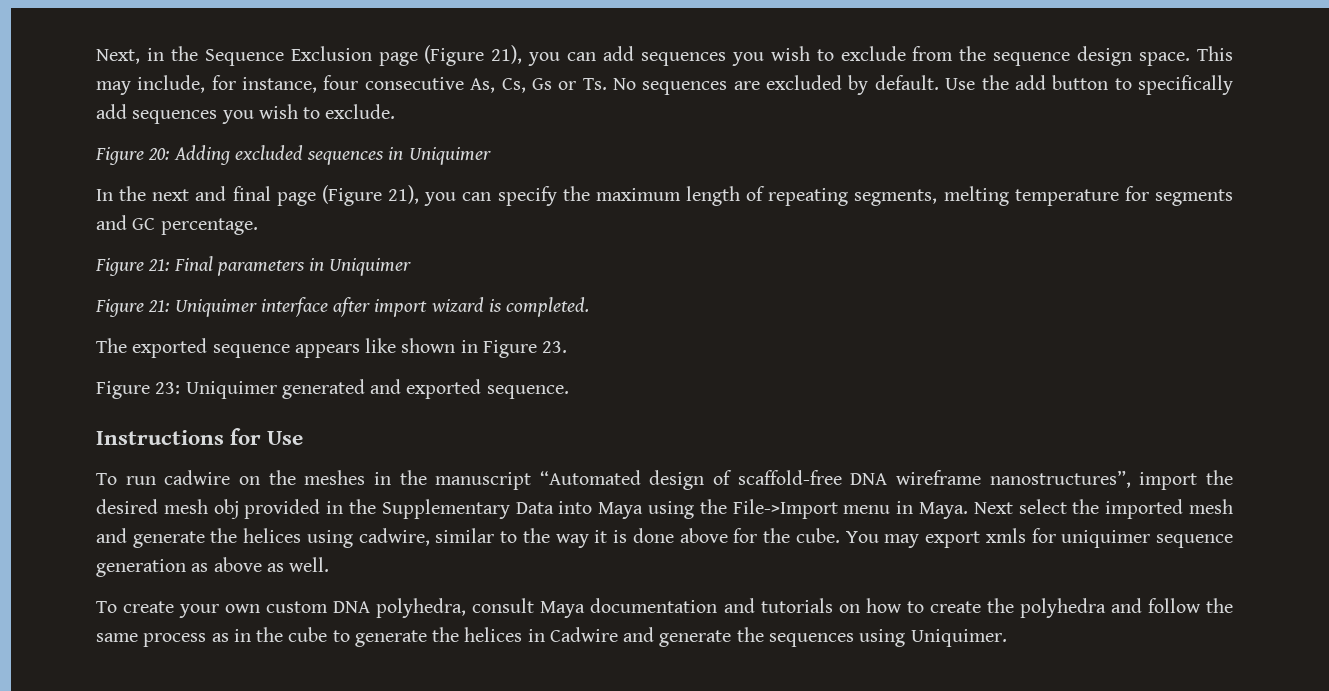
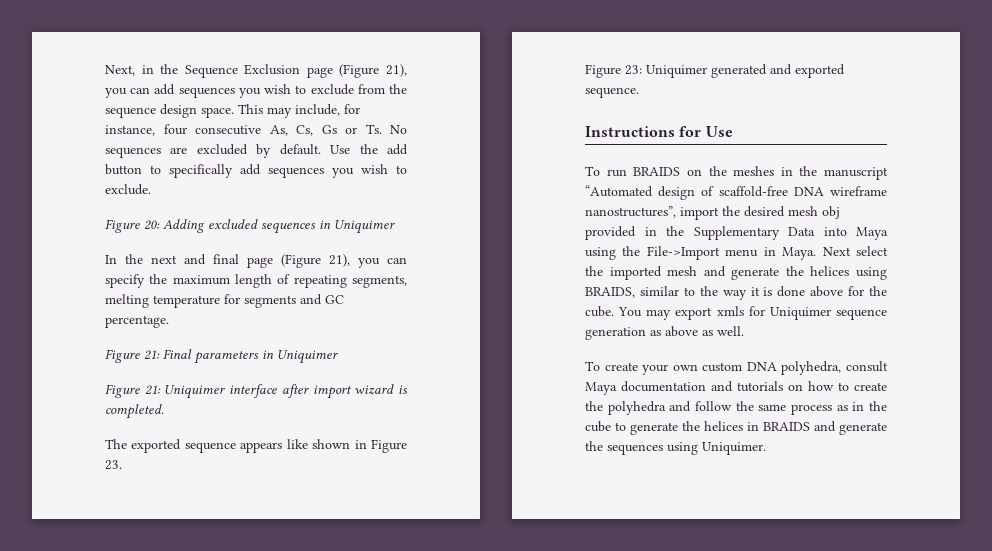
- To run cadwire on the meshes in the manuscript “Automated design of scaffold-free DNA wireframe nanostructures”, import the desired mesh obj provided in the Supplementary Data into Maya using the File->Import menu in Maya.
+ To run BRAIDS on the meshes in the manuscript “Automated design of scaffold-free DNA wireframe nanostructures”, import the desired mesh obj provided in the Supplementary Data into Maya using the File->Import menu in Maya.
- Next select the imported mesh and generate the helices using cadwire, similar to the way it is done above for the cube.
+ Next select the imported mesh and generate the helices using BRAIDS, similar to the way it is done above for the cube.
- You may export xmls for uniquimer sequence generation as above as well.
+ You may export xmls for Uniquimer sequence generation as above as well.
- To create your own custom DNA polyhedra, consult Maya documentation and tutorials on how to create the polyhedra and follow the same process as in the cube to generate the helices in Cadwire and generate the sequences using Uniquimer.
+ To create your own custom DNA polyhedra, consult Maya documentation and tutorials on how to create the polyhedra and follow the same process as in the cube to generate the helices in BRAIDS and generate the sequences using Uniquimer.

